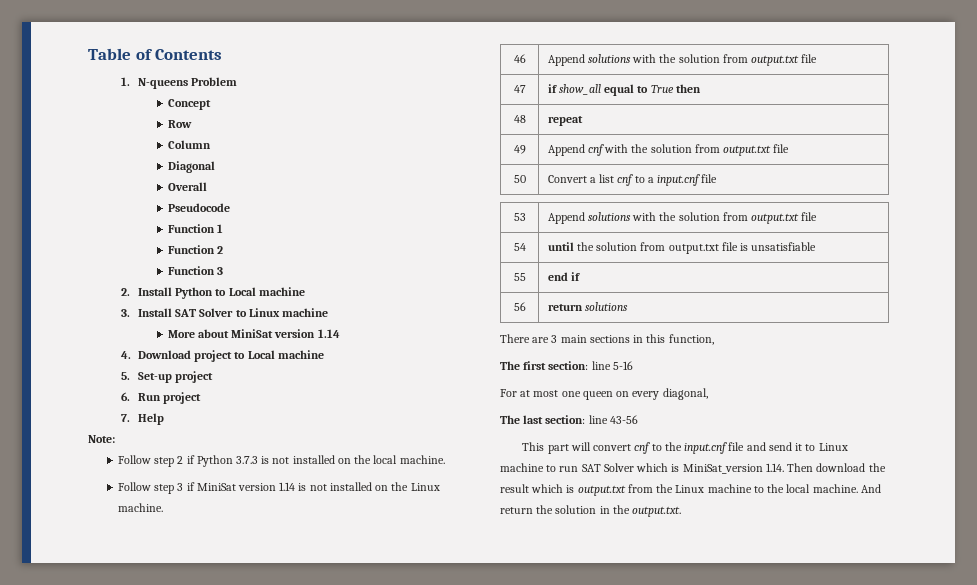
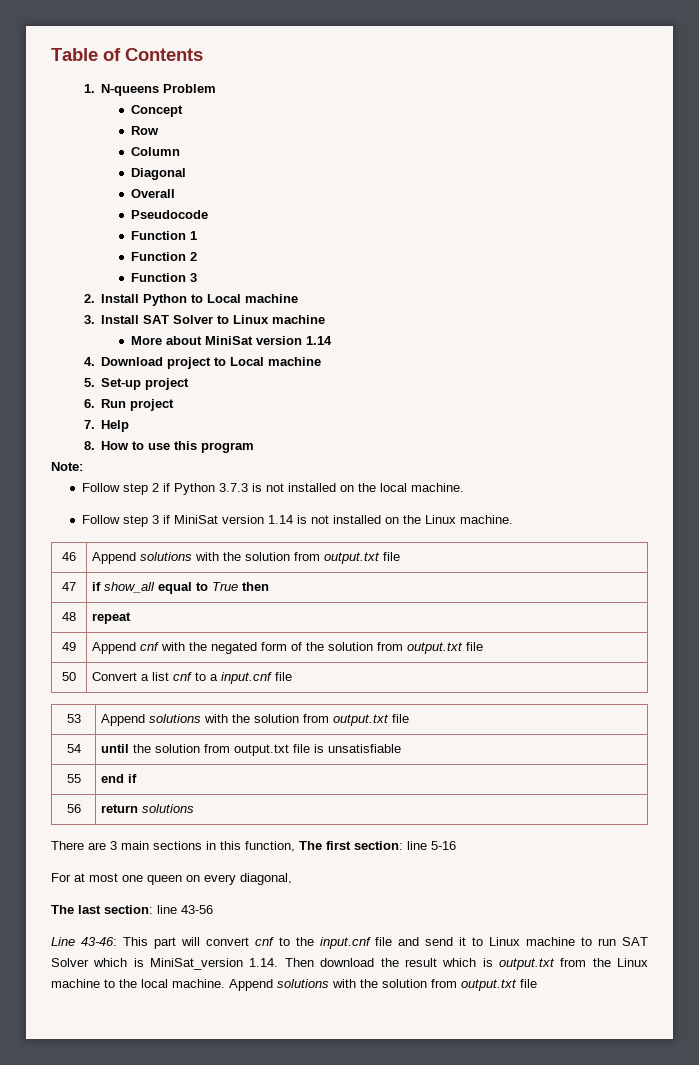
+ 8. How to use this program
- 49 | Append cnf with the solution from output.txt file
+ 49 | Append cnf with the negated form of the solution from output.txt file
- There are 3 main sections in this function,
- The first section: line 5-16
+ There are 3 main sections in this function, The first section: line 5-16
- This part will convert cnf to the input.cnf file and send it to Linux machine to run SAT Solver which is MiniSat_version 1.14. Then download the result which is output.txt from the Linux machine to the local machine. And return the solution in the output.txt.
+ Line 43-46: This part will convert cnf to the input.cnf file and send it to Linux machine to run SAT Solver which is MiniSat_version 1.14. Then download the result which is output.txt from the Linux machine to the local machine. Append solutions with the solution from output.txt file

